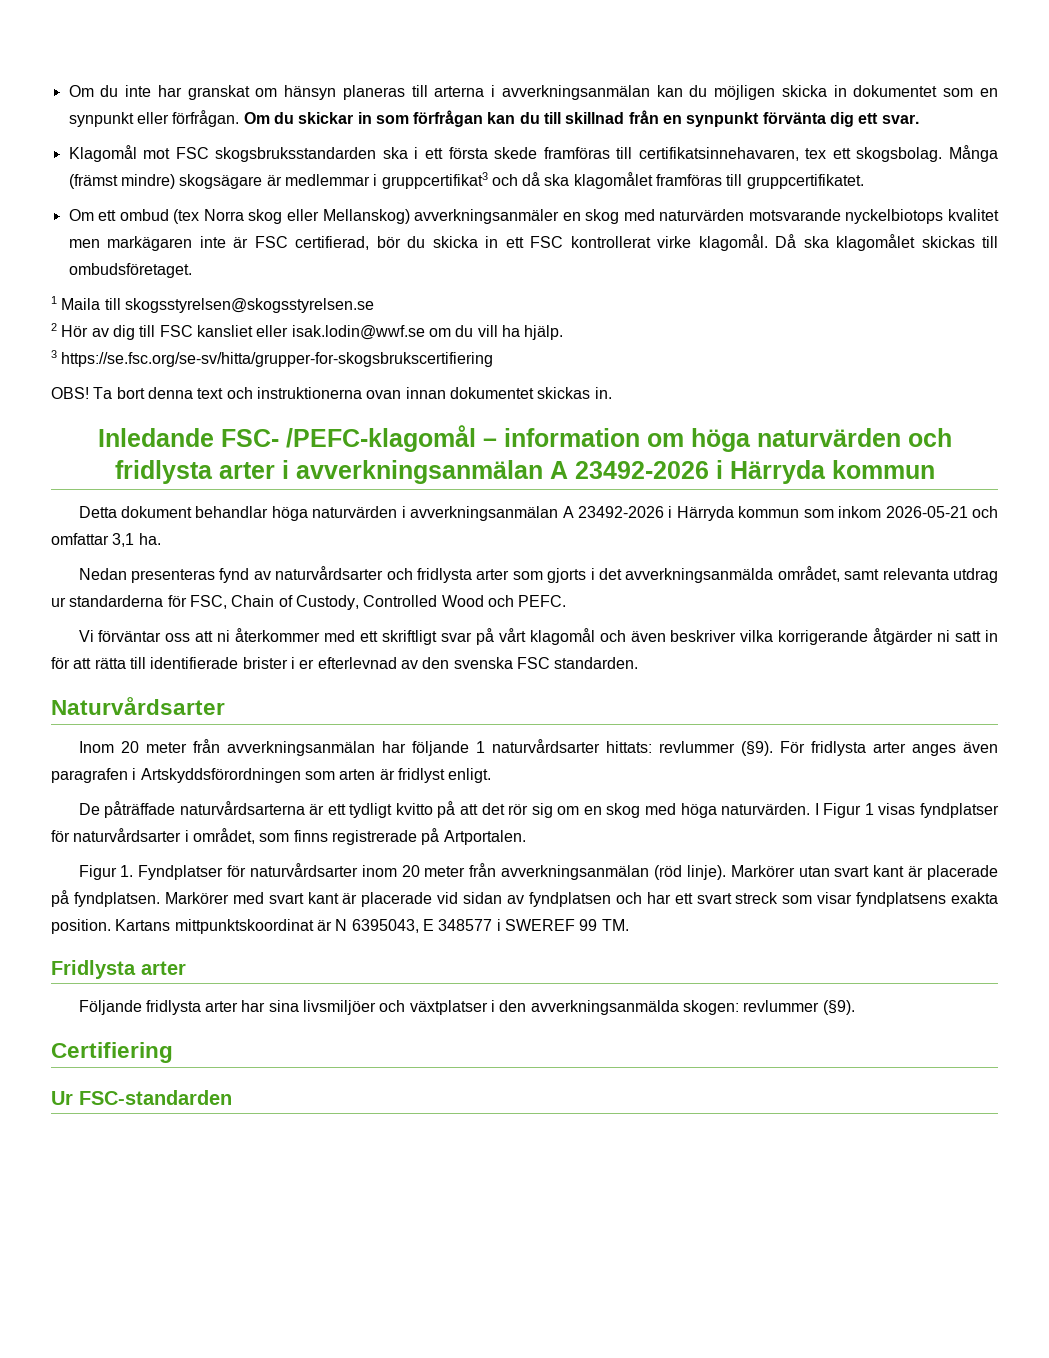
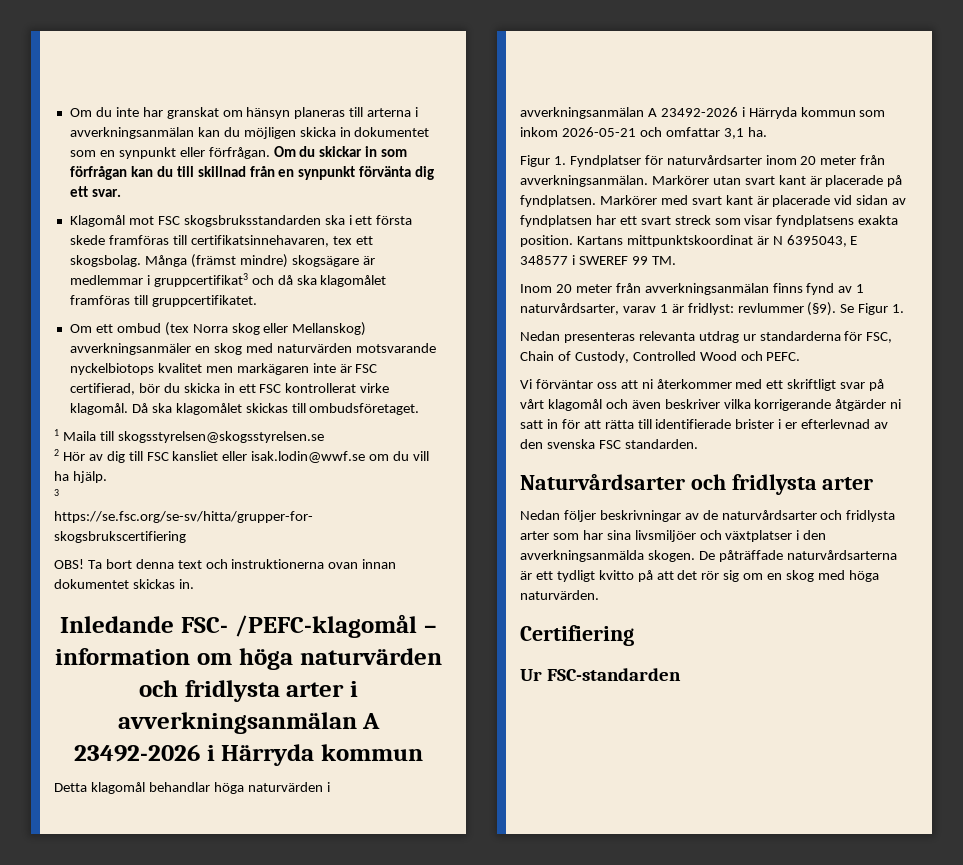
- Detta dokument behandlar höga naturvärden i avverkningsanmälan A 23492-2026 i Härryda kommun som inkom 2026-05-21 och omfattar 3,1 ha.
+ Detta klagomål behandlar höga naturvärden i avverkningsanmälan A 23492-2026 i Härryda kommun som inkom 2026-05-21 och omfattar 3,1 ha.
- Nedan presenteras fynd av naturvårdsarter och fridlysta arter som gjorts i det avverkningsanmälda området, samt relevanta utdrag ur standarderna för FSC, Chain of Custody, Controlled Wood och PEFC.
+ Figur 1. Fyndplatser för naturvårdsarter inom 20 meter från avverkningsanmälan. Markörer utan svart kant är placerade på fyndplatsen. Markörer med svart kant är placerade vid sidan av fyndplatsen har ett svart streck som visar fyndplatsens exakta position. Kartans mittpunktskoordinat är N 6395043, E 348577 i SWEREF 99 TM.
+ Inom 20 meter från avverkningsanmälan finns fynd av 1 naturvårdsarter, varav 1 är fridlyst: revlummer (§9). Se Figur 1.
+ Nedan presenteras relevanta utdrag ur standarderna för FSC, Chain of Custody, Controlled Wood och PEFC.
- Naturvårdsarter
- Inom 20 meter från avverkningsanmälan har följande 1 naturvårdsarter hittats: revlummer (§9). För fridlysta arter anges även paragrafen i Artskyddsförordningen som arten är fridlyst enligt.
- De påträffade naturvårdsarterna är ett tydligt kvitto på att det rör sig om en skog med höga naturvärden. I Figur 1 visas fyndplatser för naturvårdsarter i området, som finns registrerade på Artportalen.
- Figur 1. Fyndplatser för naturvårdsarter inom 20 meter från avverkningsanmälan (röd linje). Markörer utan svart kant är placerade på fyndplatsen. Markörer med svart kant är placerade vid sidan av fyndplatsen och har ett svart streck som visar fyndplatsens exakta position. Kartans mittpunktskoordinat är N 6395043, E 348577 i SWEREF 99 TM.
- Fridlysta arter
- Följande fridlysta arter har sina livsmiljöer och växtplatser i den avverkningsanmälda skogen: revlummer (§9).
+ Naturvårdsarter och fridlysta arter
+ Nedan följer beskrivningar av de naturvårdsarter och fridlysta arter som har sina livsmiljöer och växtplatser i den avverkningsanmälda skogen. De påträffade naturvårdsarterna är ett tydligt kvitto på att det rör sig om en skog med höga naturvärden.

